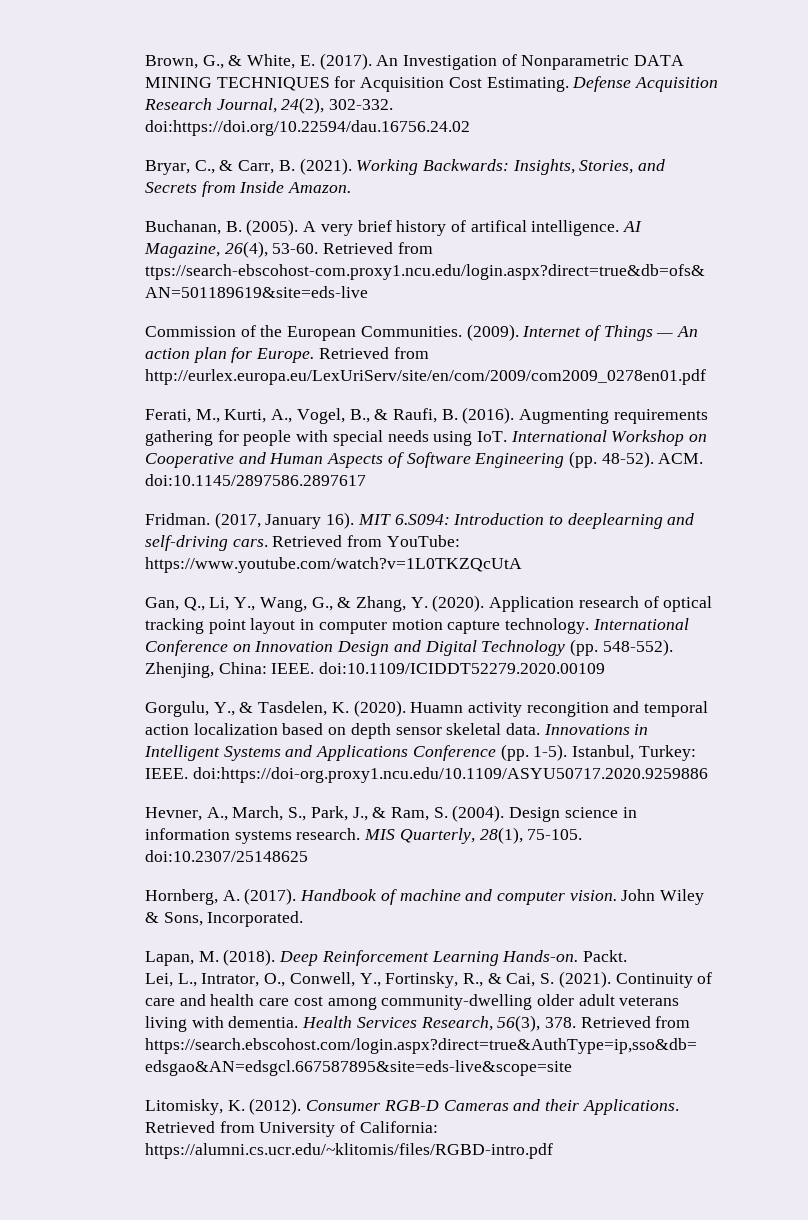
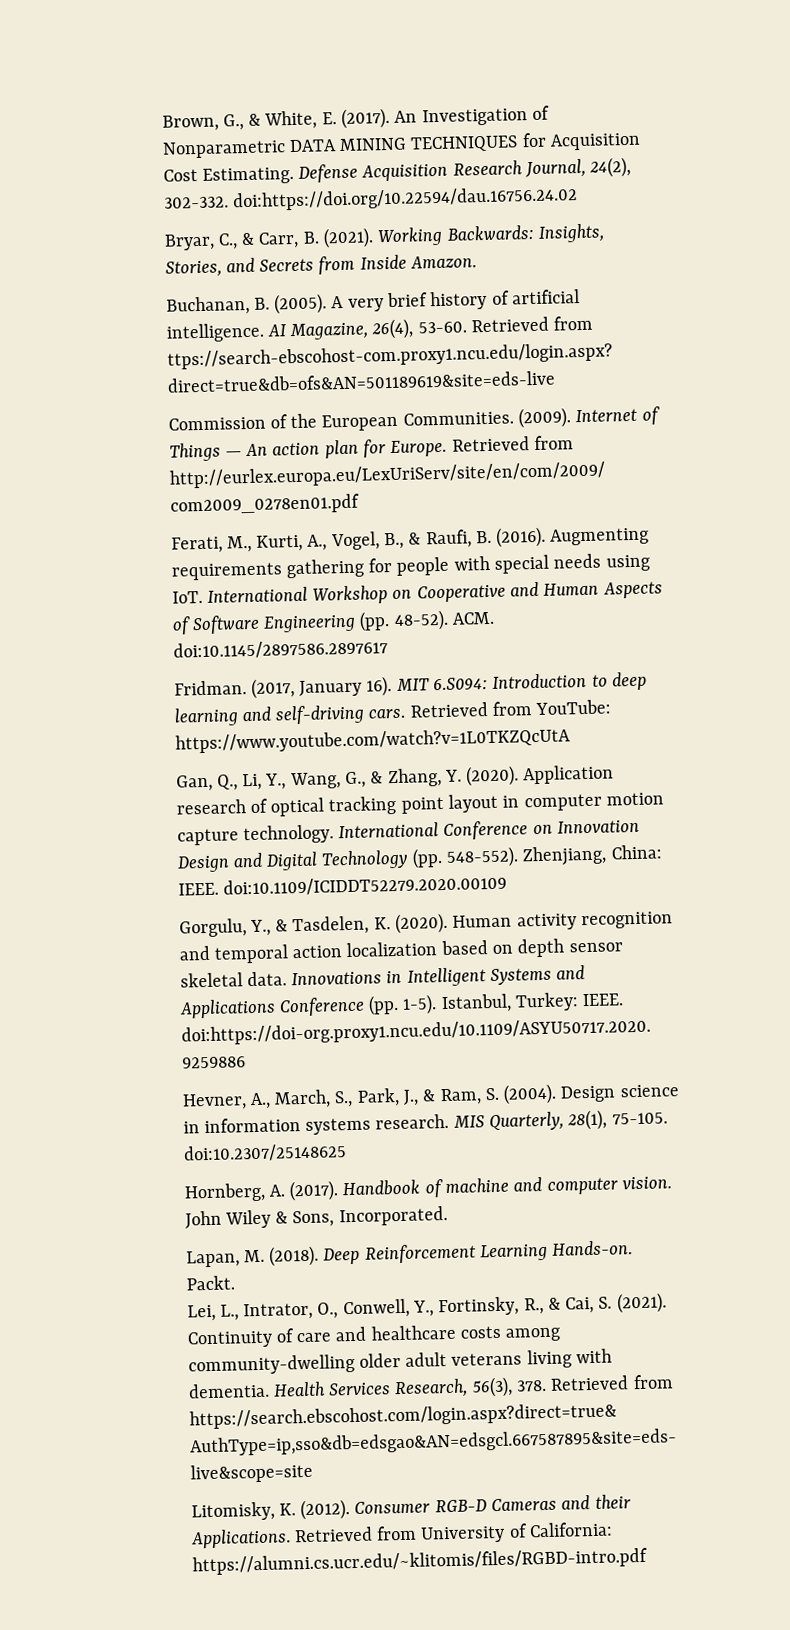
- A very brief history of artifical intelligence.
+ A very brief history of artificial intelligence.
- MIT 6.S094: Introduction to deeplearning and self-driving cars.
+ MIT 6.S094: Introduction to deep learning and self-driving cars.
- Zhenjing, China: IEEE. doi:10.1109/ICIDDT52279.2020.00109
+ Zhenjiang, China: IEEE. doi:10.1109/ICIDDT52279.2020.00109
- Huamn activity recongition and temporal action localization based on depth sensor skeletal data.
+ Human activity recognition and temporal action localization based on depth sensor skeletal data.
- Continuity of care and health care cost among community-dwelling older adult veterans living with dementia.
+ Continuity of care and healthcare costs among community-dwelling older adult veterans living with dementia.

